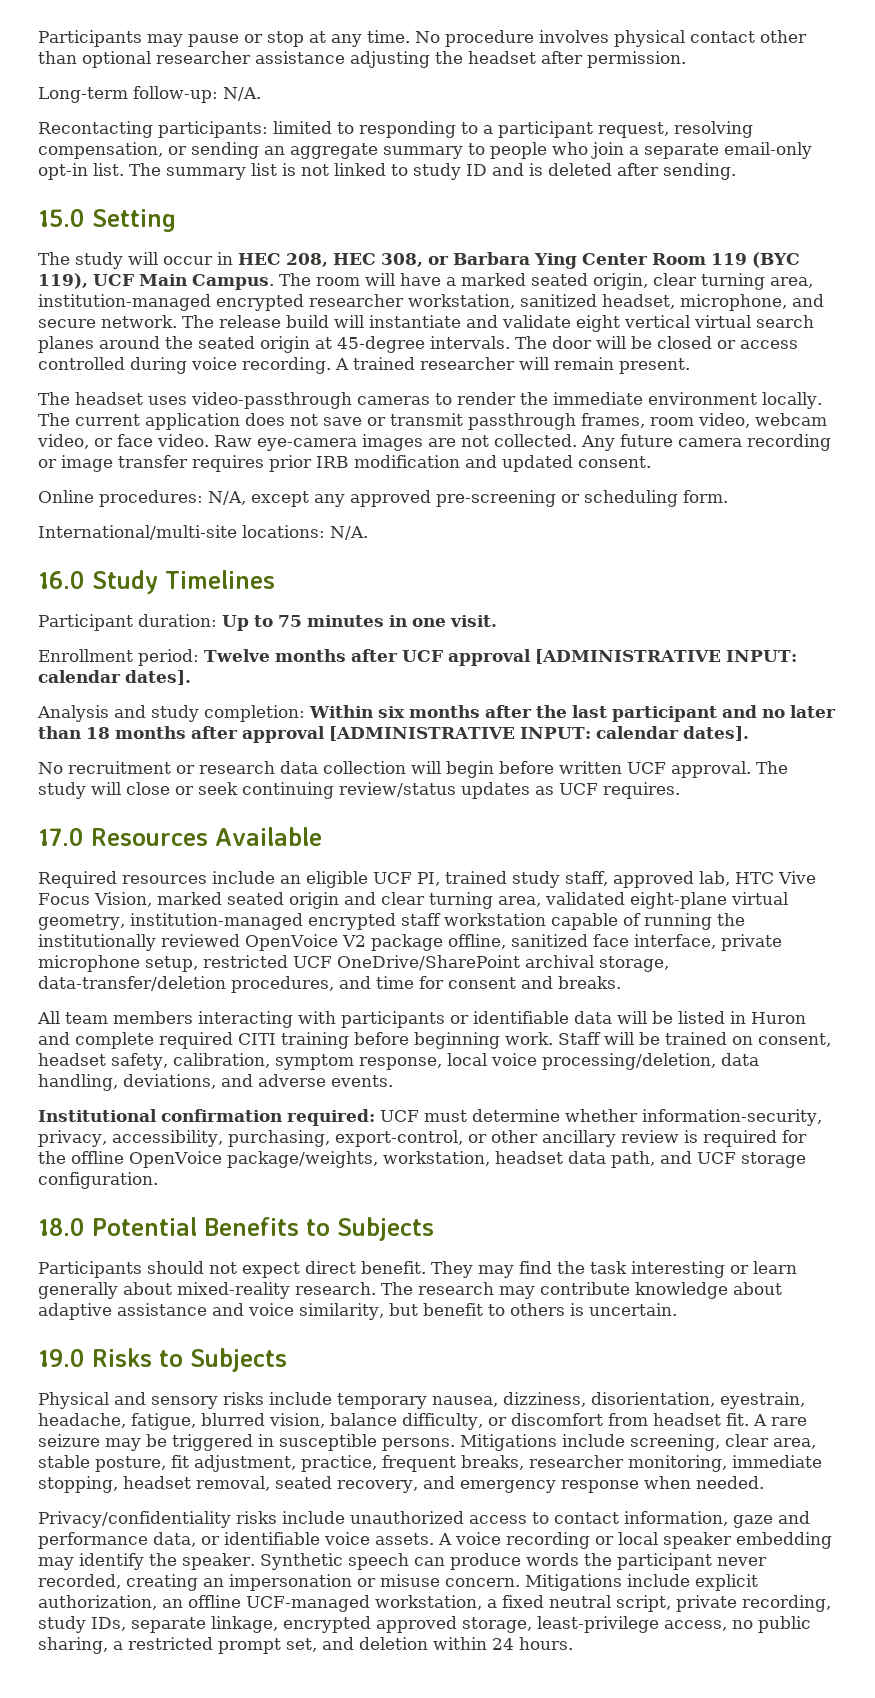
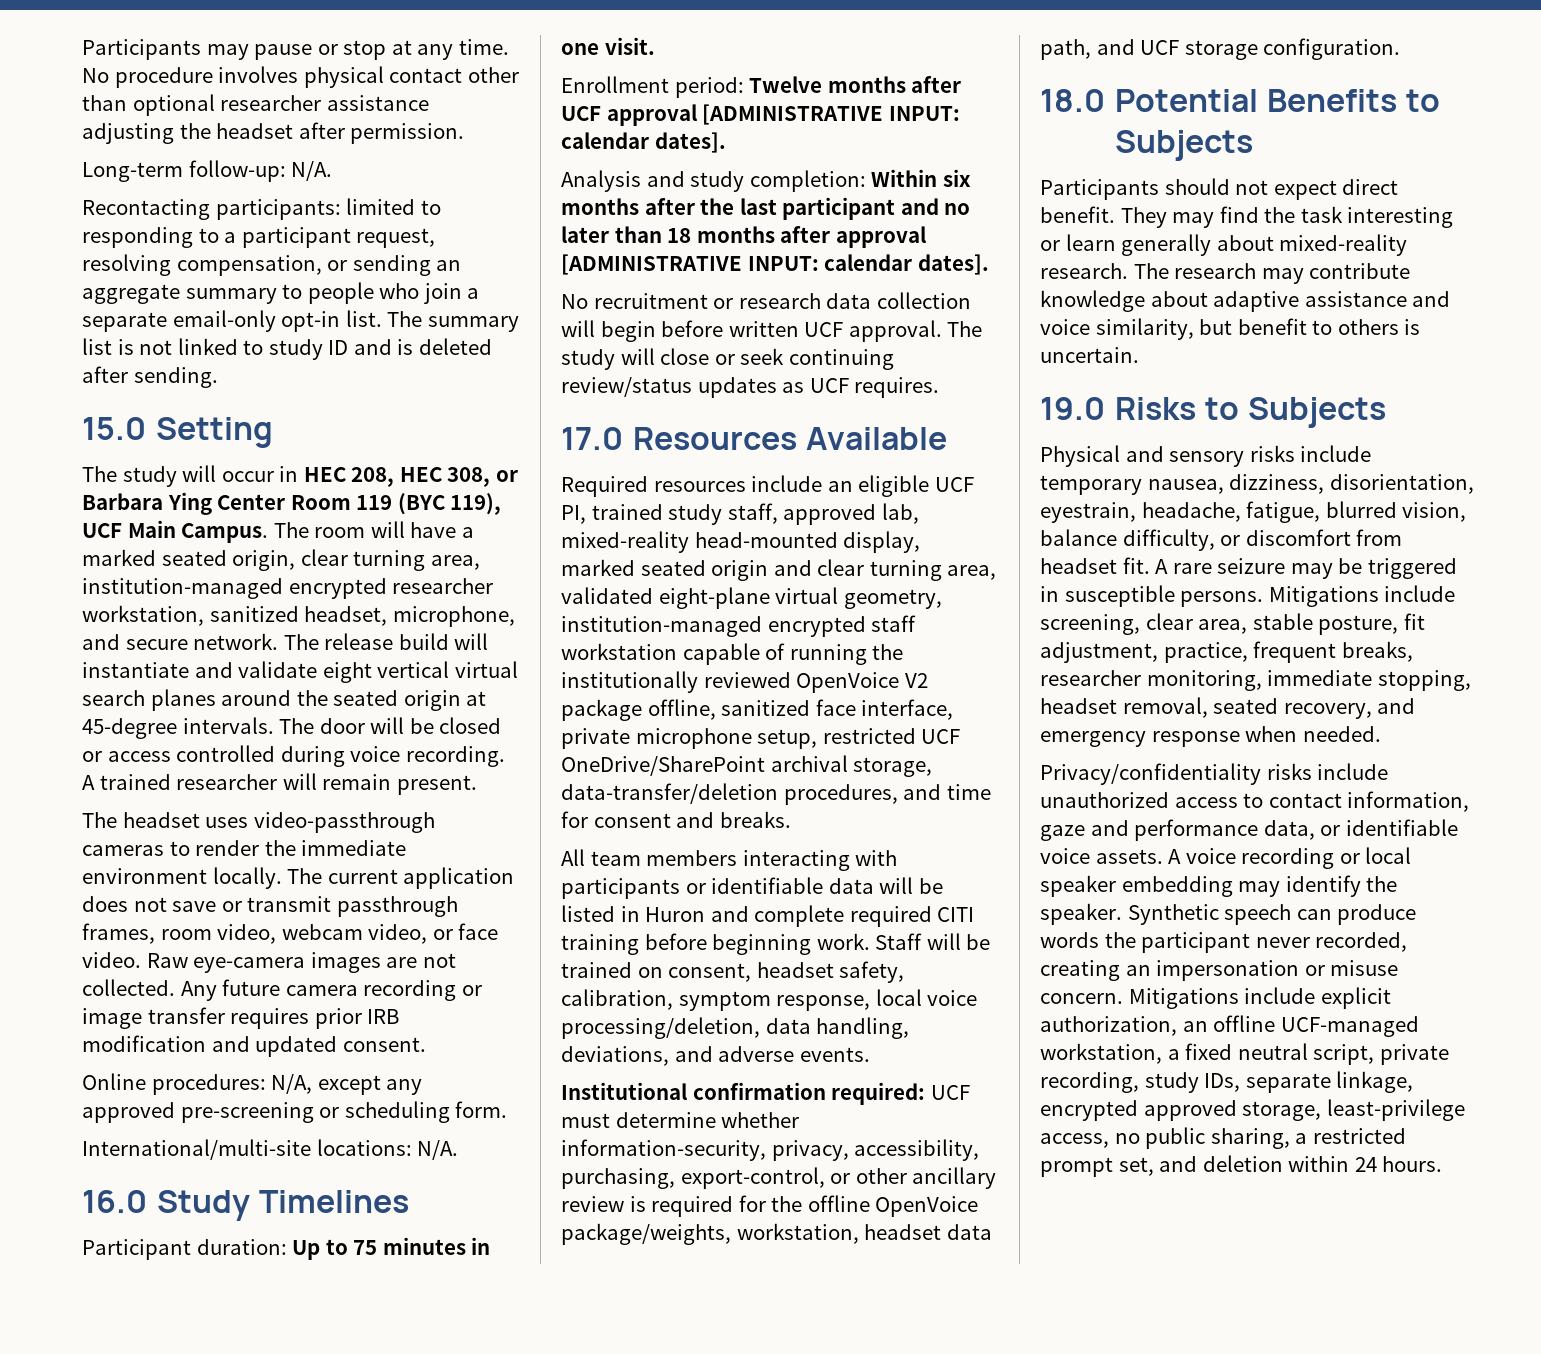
- Required resources include an eligible UCF PI, trained study staff, approved lab, HTC Vive Focus Vision, marked seated origin and clear turning area, validated eight-plane virtual geometry, institution-managed encrypted staff workstation capable of running the institutionally reviewed OpenVoice V2 package offline, sanitized face interface, private microphone setup, restricted UCF OneDrive/SharePoint archival storage, data-transfer/deletion procedures, and time for consent and breaks.
+ Required resources include an eligible UCF PI, trained study staff, approved lab, mixed-reality head-mounted display, marked seated origin and clear turning area, validated eight-plane virtual geometry, institution-managed encrypted staff workstation capable of running the institutionally reviewed OpenVoice V2 package offline, sanitized face interface, private microphone setup, restricted UCF OneDrive/SharePoint archival storage, data-transfer/deletion procedures, and time for consent and breaks.

